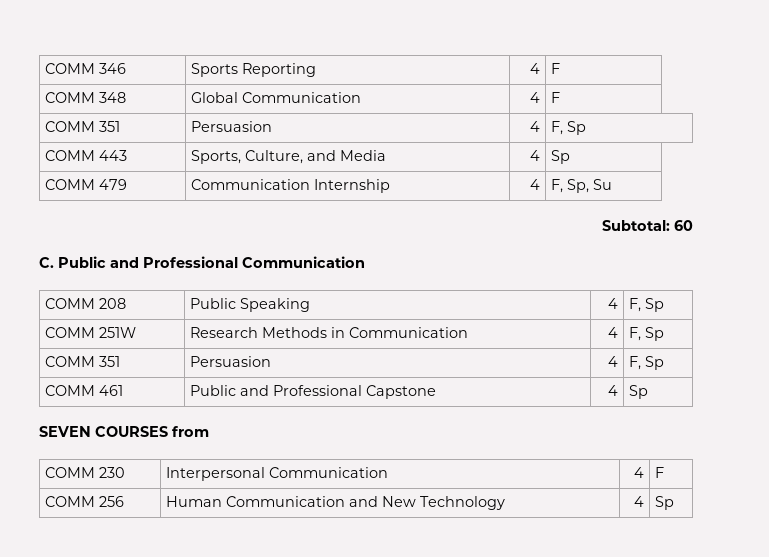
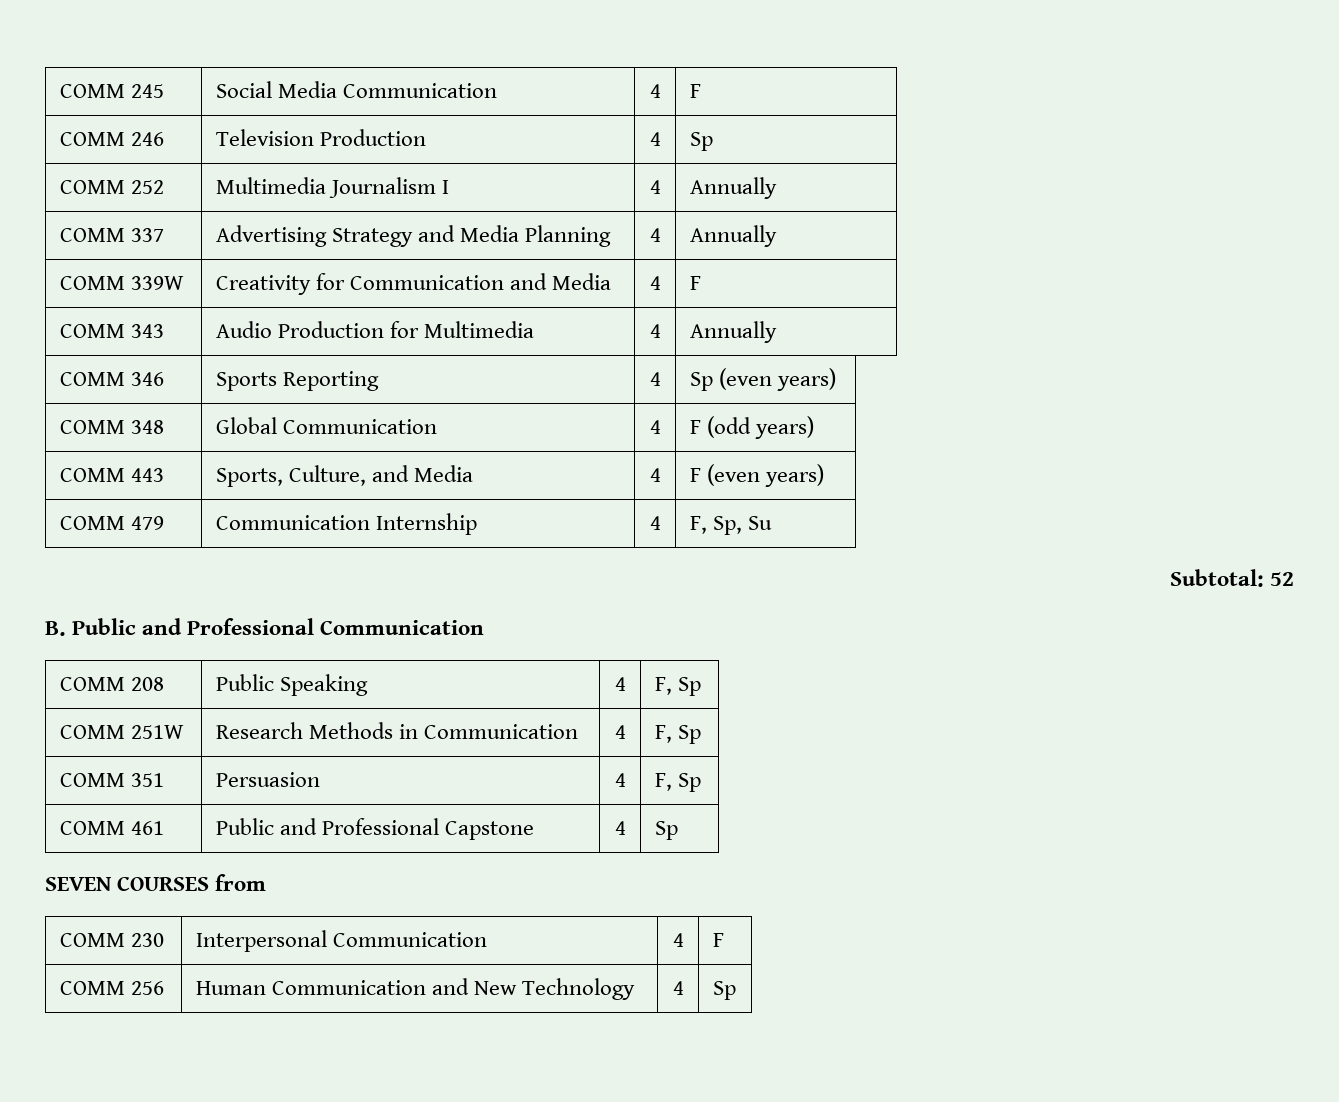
- COMM 346 | Sports Reporting | 4 | F
+ COMM 245 | Social Media Communication | 4 | F
+ COMM 246 | Television Production | 4 | Sp
+ COMM 252 | Multimedia Journalism I | 4 | Annually
+ COMM 337 | Advertising Strategy and Media Planning | 4 | Annually
+ COMM 339W | Creativity for Communication and Media | 4 | F
+ COMM 343 | Audio Production for Multimedia | 4 | Annually
+ COMM 346 | Sports Reporting | 4 | Sp (even years)
- COMM 348 | Global Communication | 4 | F
- COMM 351 | Persuasion | 4 | F, Sp
+ COMM 348 | Global Communication | 4 | F (odd years)
- COMM 443 | Sports, Culture, and Media | 4 | Sp
+ COMM 443 | Sports, Culture, and Media | 4 | F (even years)
- Subtotal: 60
- C. Public and Professional Communication
+ Subtotal: 52
+ B. Public and Professional Communication

